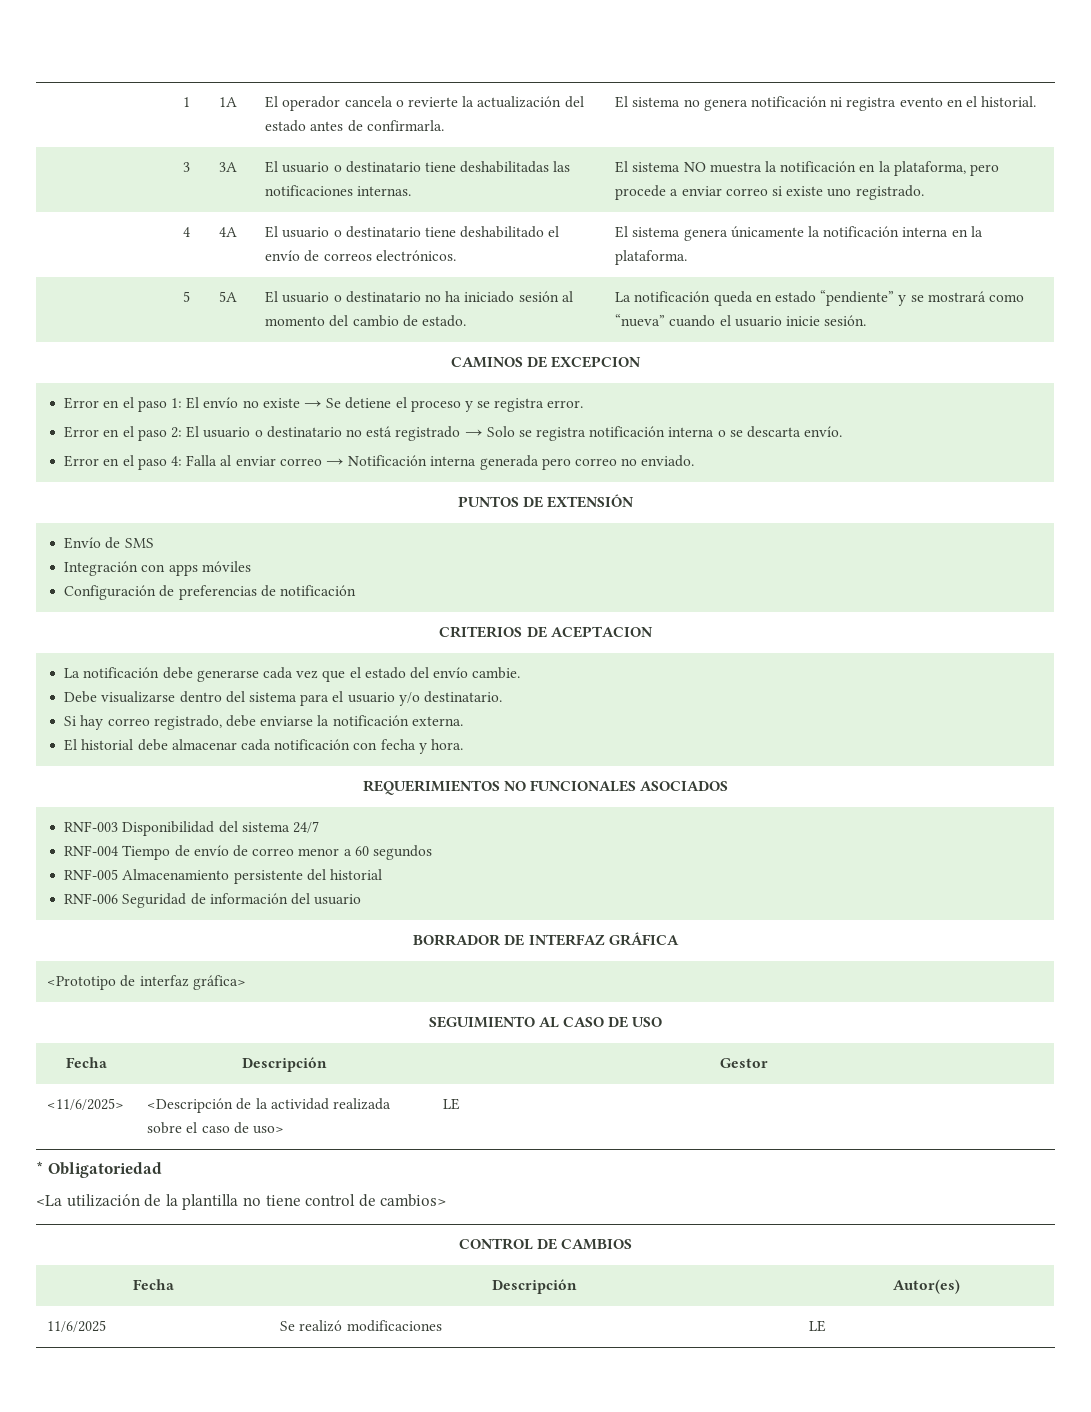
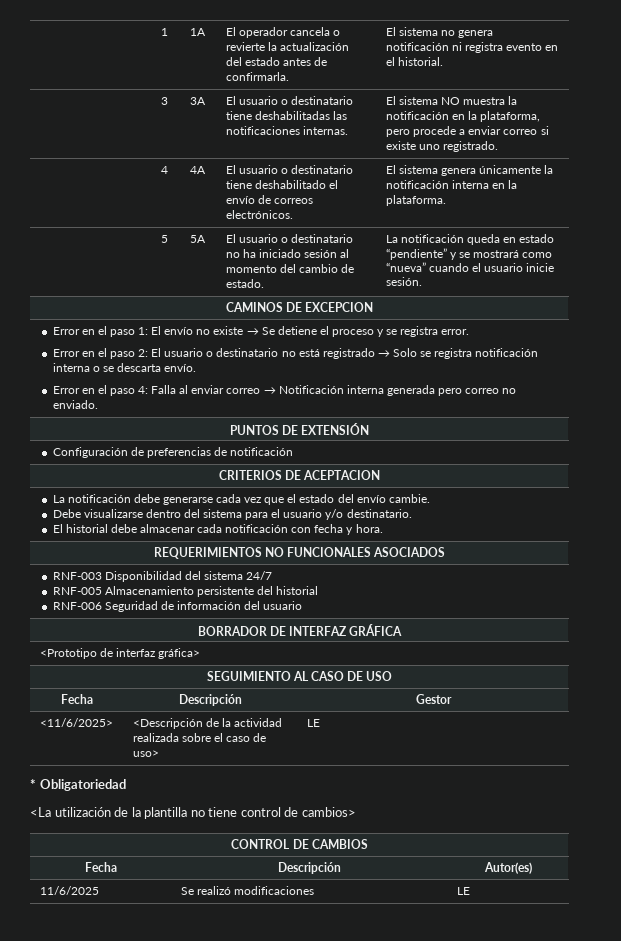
- Envío de SMS
- Integración con apps móviles
- Si hay correo registrado, debe enviarse la notificación externa.
  RNF-003 Disponibilidad del sistema 24/7
- RNF-004 Tiempo de envío de correo menor a 60 segundos

